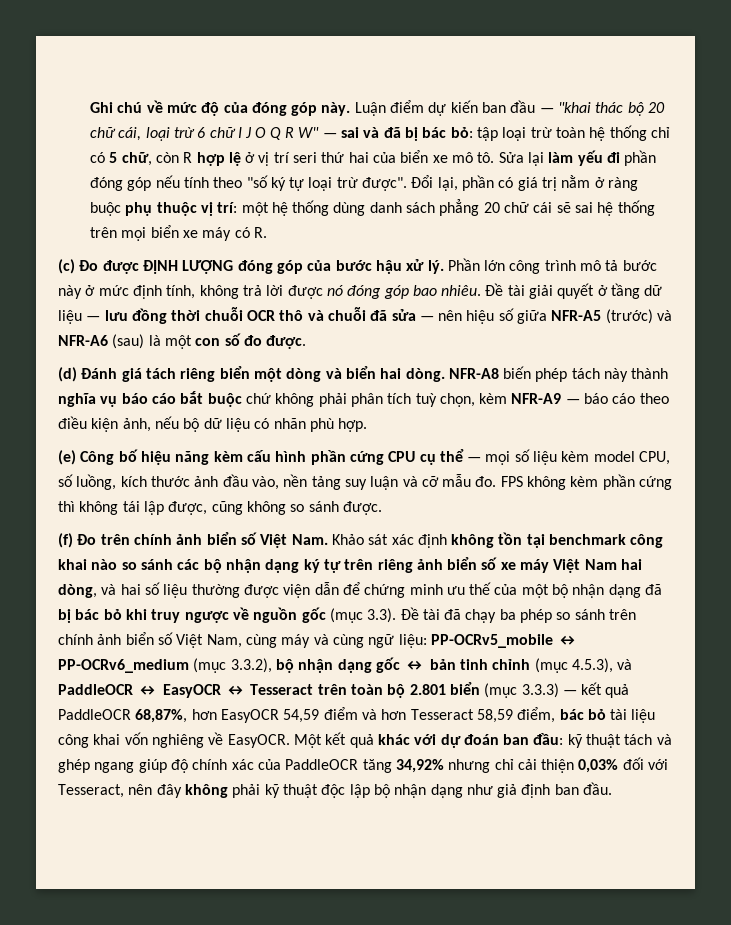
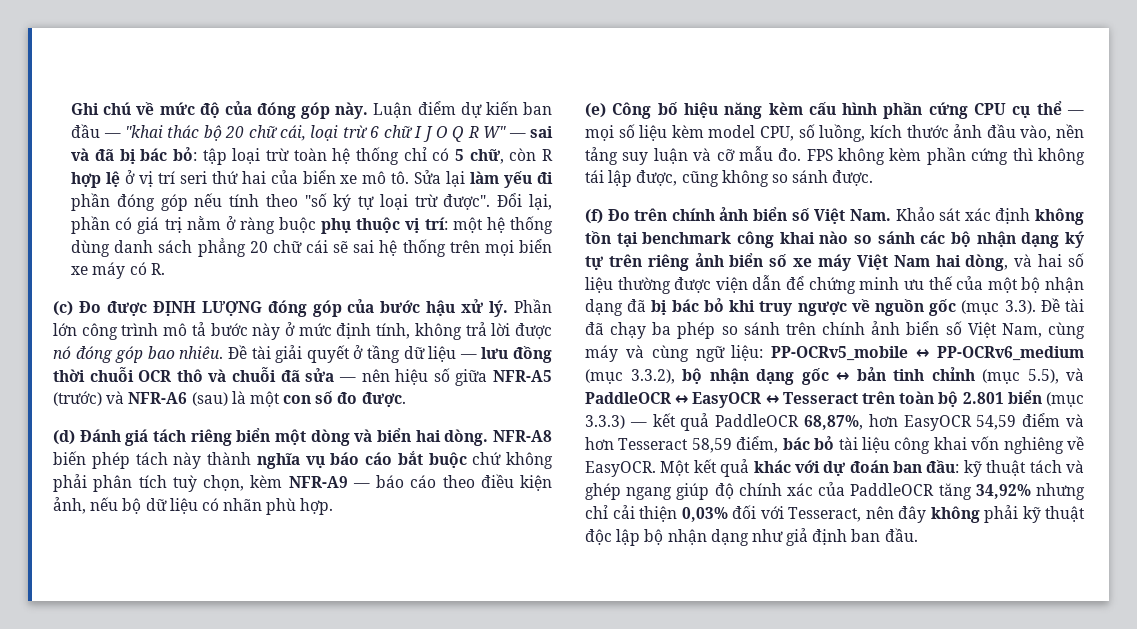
- PP-OCRv5_mobile ↔ PP-OCRv6_medium (mục 3.3.2), bộ nhận dạng gốc ↔ bản tinh chỉnh (mục 4.5.3), và PaddleOCR ↔ EasyOCR ↔ Tesseract trên toàn bộ 2.801 biển (mục 3.3.3) — kết quả PaddleOCR 68,87%, hơn EasyOCR 54,59 điểm và hơn Tesseract 58,59 điểm, bác bỏ tài liệu công khai vốn nghiêng về EasyOCR.
+ PP-OCRv5_mobile ↔ PP-OCRv6_medium (mục 3.3.2), bộ nhận dạng gốc ↔ bản tinh chỉnh (mục 5.5), và PaddleOCR ↔ EasyOCR ↔ Tesseract trên toàn bộ 2.801 biển (mục 3.3.3) — kết quả PaddleOCR 68,87%, hơn EasyOCR 54,59 điểm và hơn Tesseract 58,59 điểm, bác bỏ tài liệu công khai vốn nghiêng về EasyOCR.

